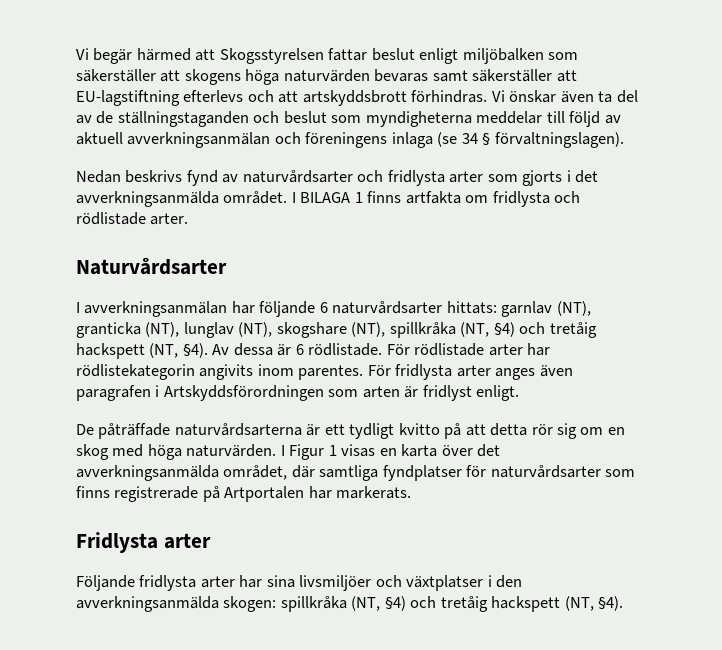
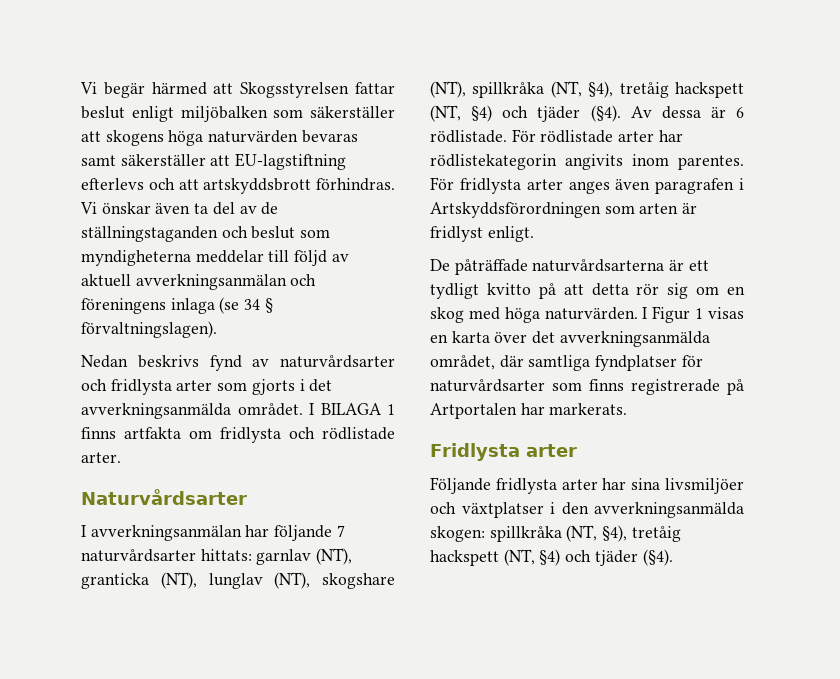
- I avverkningsanmälan har följande 6 naturvårdsarter hittats: garnlav (NT), granticka (NT), lunglav (NT), skogshare (NT), spillkråka (NT, §4) och tretåig hackspett (NT, §4).
+ I avverkningsanmälan har följande 7 naturvårdsarter hittats: garnlav (NT), granticka (NT), lunglav (NT), skogshare (NT), spillkråka (NT, §4), tretåig hackspett (NT, §4) och tjäder (§4).
- Följande fridlysta arter har sina livsmiljöer och växtplatser i den avverkningsanmälda skogen: spillkråka (NT, §4) och tretåig hackspett (NT, §4).
+ Följande fridlysta arter har sina livsmiljöer och växtplatser i den avverkningsanmälda skogen: spillkråka (NT, §4), tretåig hackspett (NT, §4) och tjäder (§4).

